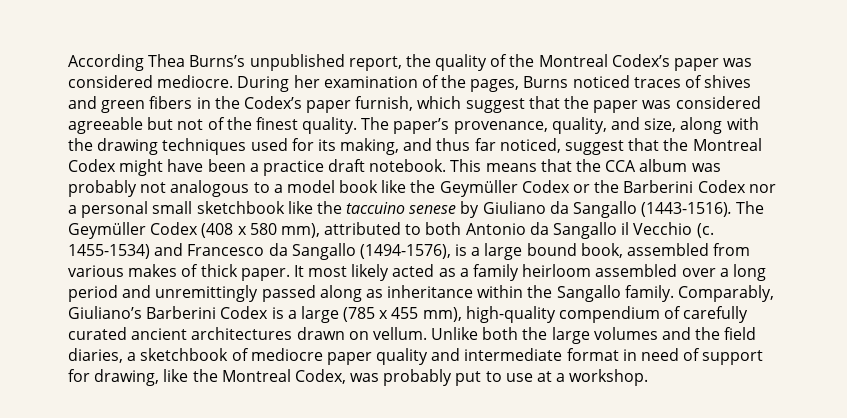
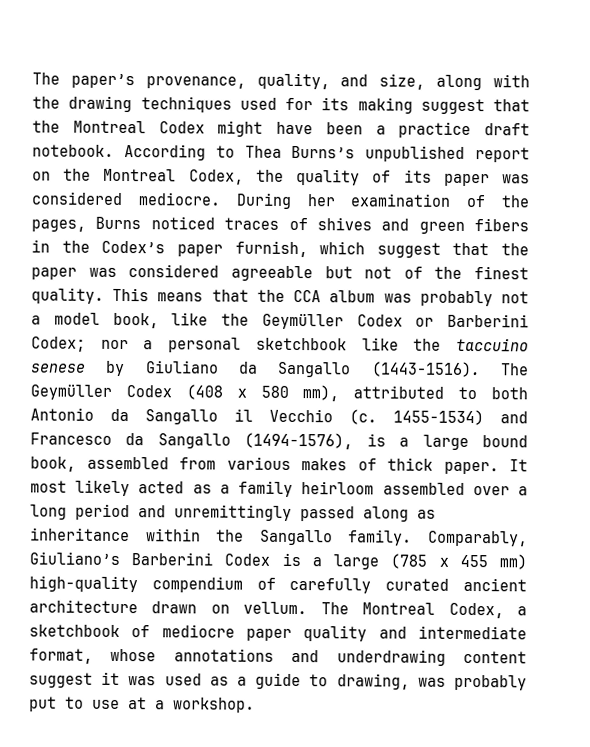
- According Thea Burns’s unpublished report, the quality of the Montreal Codex’s paper was considered mediocre.
+ The paper’s provenance, quality, and size, along with the drawing techniques used for its making suggest that the Montreal Codex might have been a practice draft notebook. According to Thea Burns’s unpublished report on the Montreal Codex, the quality of its paper was considered mediocre.
- The paper’s provenance, quality, and size, along with the drawing techniques used for its making, and thus far noticed, suggest that the Montreal Codex might have been a practice draft notebook.
- This means that the CCA album was probably not analogous to a model book like the Geymüller Codex or the Barberini Codex nor a personal small sketchbook like the taccuino senese by Giuliano da Sangallo (1443-1516).
+ This means that the CCA album was probably not a model book, like the Geymüller Codex or Barberini Codex; nor a personal sketchbook like the taccuino senese by Giuliano da Sangallo (1443-1516).
- Comparably, Giuliano’s Barberini Codex is a large (785 x 455 mm), high-quality compendium of carefully curated ancient architectures drawn on vellum.
+ Comparably, Giuliano’s Barberini Codex is a large (785 x 455 mm) high-quality compendium of carefully curated ancient architecture drawn on vellum.
- Unlike both the large volumes and the field diaries, a sketchbook of mediocre paper quality and intermediate format in need of support for drawing, like the Montreal Codex, was probably put to use at a workshop.
+ The Montreal Codex, a sketchbook of mediocre paper quality and intermediate format, whose annotations and underdrawing content suggest it was used as a guide to drawing, was probably put to use at a workshop.

